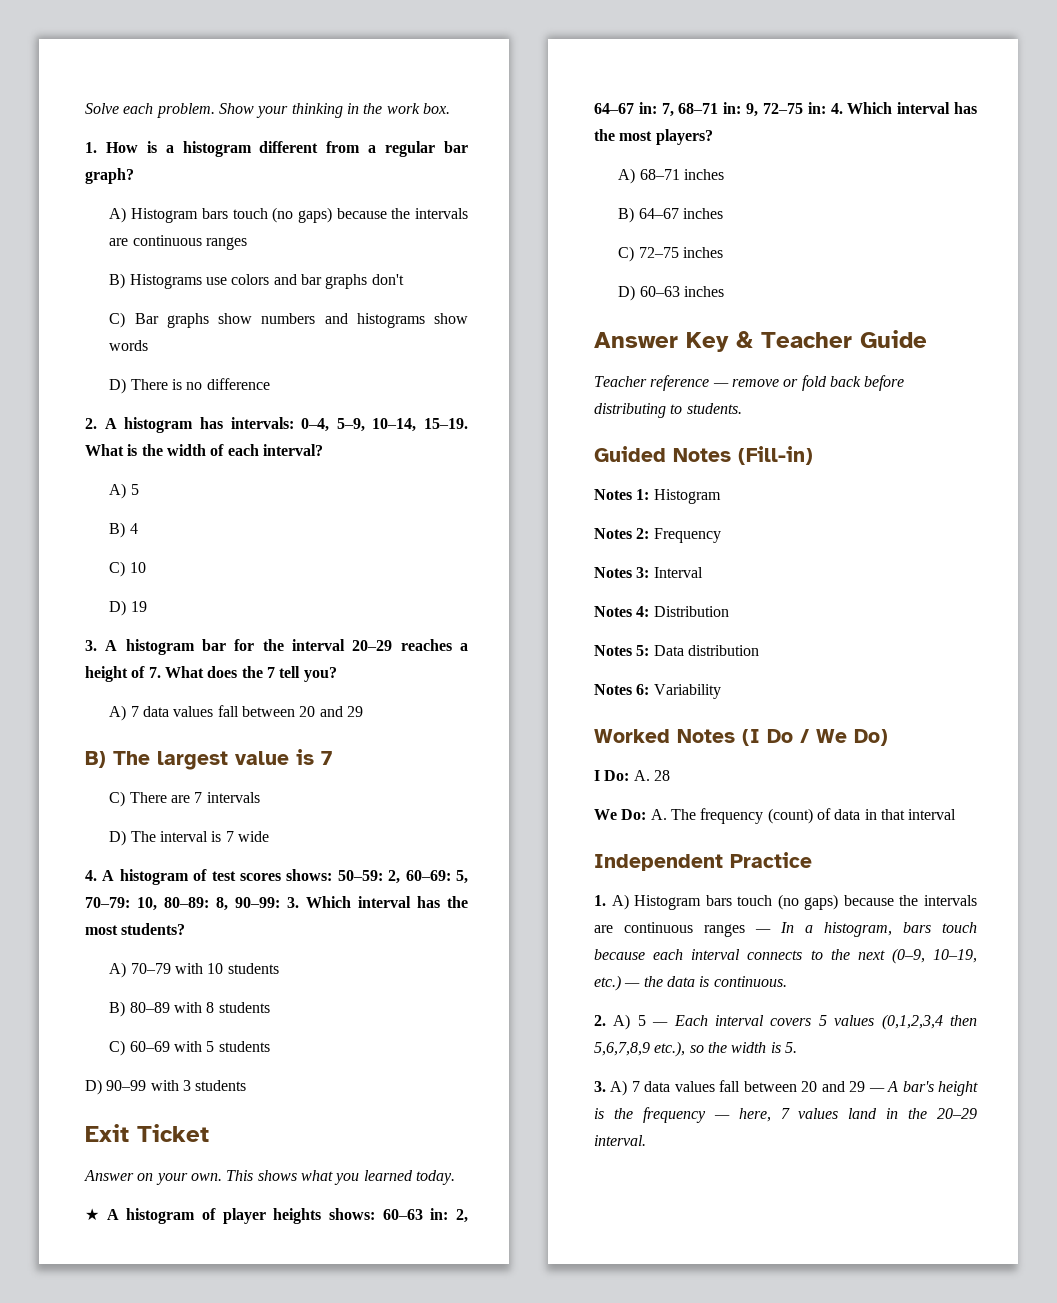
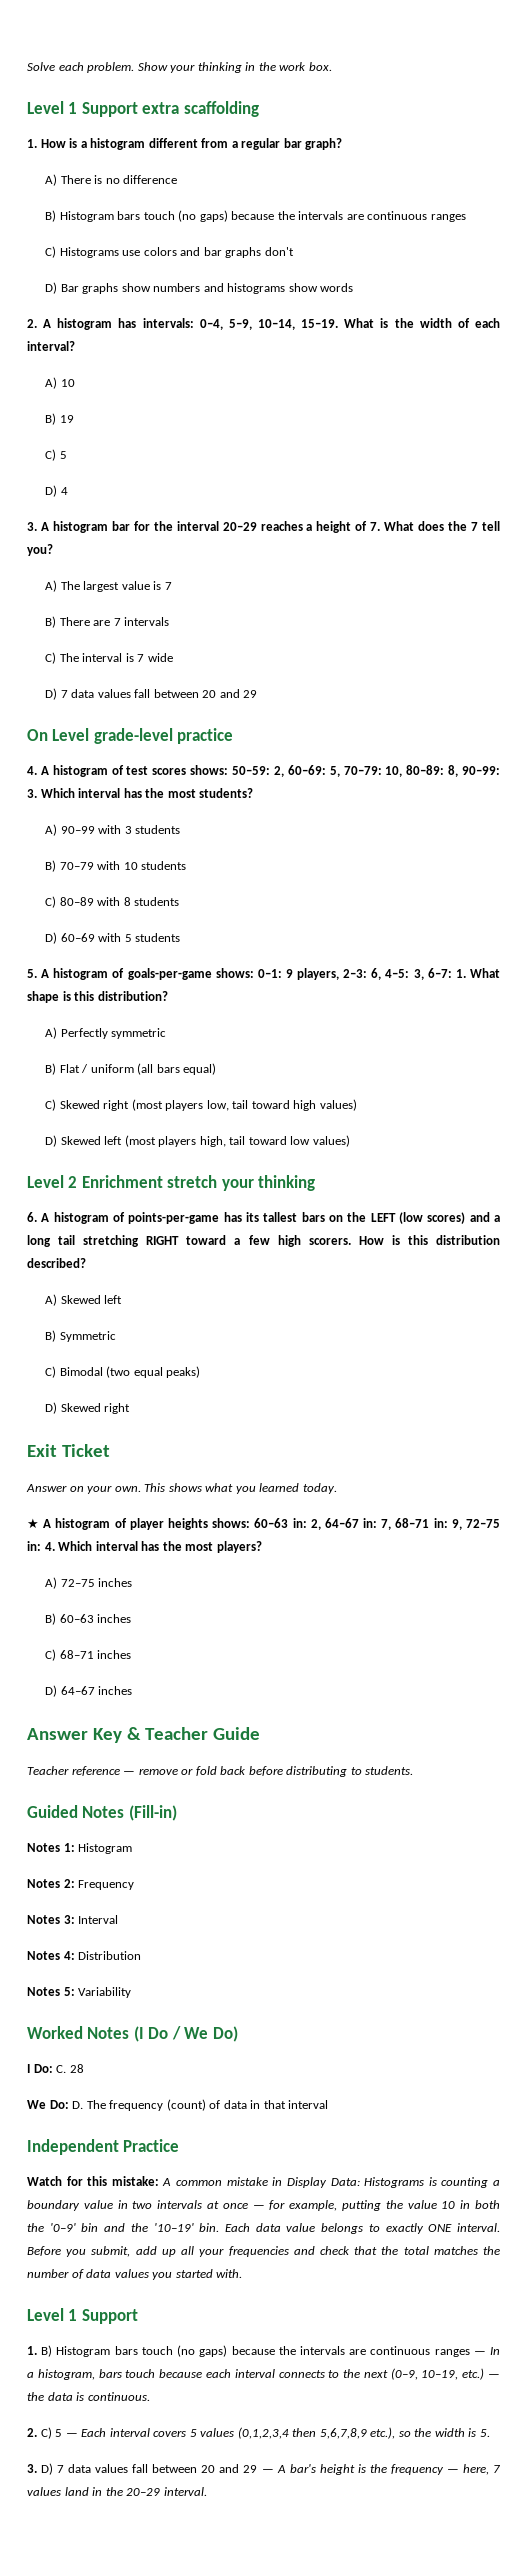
+ Level 1 Support extra scaffolding
  1. How is a histogram different from a regular bar graph?
- A) Histogram bars touch (no gaps) because the intervals are continuous ranges
+ A) There is no difference
+ B) Histogram bars touch (no gaps) because the intervals are continuous ranges
- B) Histograms use colors and bar graphs don't
+ C) Histograms use colors and bar graphs don't
- C) Bar graphs show numbers and histograms show words
+ D) Bar graphs show numbers and histograms show words
- D) There is no difference
  What is the width of each interval?
- A) 5
+ A) 10
+ B) 19
+ C) 5
- B) 4
+ D) 4
- C) 10
- D) 19
  3. A histogram bar for the interval 20–29 reaches a height of 7. What does the 7 tell you?
- A) 7 data values fall between 20 and 29
+ A) The largest value is 7
+ B) There are 7 intervals
+ C) The interval is 7 wide
+ D) 7 data values fall between 20 and 29
- B) The largest value is 7
- C) There are 7 intervals
- D) The interval is 7 wide
+ On Level grade-level practice
- A) 70–79 with 10 students
+ A) 90–99 with 3 students
+ B) 70–79 with 10 students
- B) 80–89 with 8 students
+ C) 80–89 with 8 students
- C) 60–69 with 5 students
+ D) 60–69 with 5 students
- D) 90–99 with 3 students
+ 5. A histogram of goals-per-game shows: 0–1: 9 players, 2–3: 6, 4–5: 3, 6–7: 1. What shape is this distribution?
+ A) Perfectly symmetric
+ B) Flat / uniform (all bars equal)
+ C) Skewed right (most players low, tail toward high values)
+ D) Skewed left (most players high, tail toward low values)
+ Level 2 Enrichment stretch your thinking
+ 6. A histogram of points-per-game has its tallest bars on the LEFT (low scores) and a long tail stretching RIGHT toward a few high scorers. How is this distribution described?
+ A) Skewed left
+ B) Symmetric
+ C) Bimodal (two equal peaks)
+ D) Skewed right
- A) 68–71 inches
+ A) 72–75 inches
+ B) 60–63 inches
+ C) 68–71 inches
- B) 64–67 inches
+ D) 64–67 inches
- C) 72–75 inches
- D) 60–63 inches
- Notes 5: Data distribution
- Notes 6: Variability
+ Notes 5: Variability
- I Do: A. 28
+ I Do: C. 28
- We Do: A. The frequency (count) of data in that interval
+ We Do: D. The frequency (count) of data in that interval
- 1. A) Histogram bars touch (no gaps) because the intervals are continuous ranges — In a histogram, bars touch because each interval connects to the next (0–9, 10–19, etc.) — the data is continuous.
+ Watch for this mistake: A common mistake in Display Data: Histograms is counting a boundary value in two intervals at once — for example, putting the value 10 in both the '0–9' bin and the '10–19' bin. Each data value belongs to exactly ONE interval. Before you submit, add up all your frequencies and check that the total matches the number of data values you started with.
+ Level 1 Support
+ 1. B) Histogram bars touch (no gaps) because the intervals are continuous ranges — In a histogram, bars touch because each interval connects to the next (0–9, 10–19, etc.) — the data is continuous.
- 2. A) 5 — Each interval covers 5 values (0,1,2,3,4 then 5,6,7,8,9 etc.), so the width is 5.
+ 2. C) 5 — Each interval covers 5 values (0,1,2,3,4 then 5,6,7,8,9 etc.), so the width is 5.
- 3. A) 7 data values fall between 20 and 29 — A bar's height is the frequency — here, 7 values land in the 20–29 interval.
+ 3. D) 7 data values fall between 20 and 29 — A bar's height is the frequency — here, 7 values land in the 20–29 interval.

